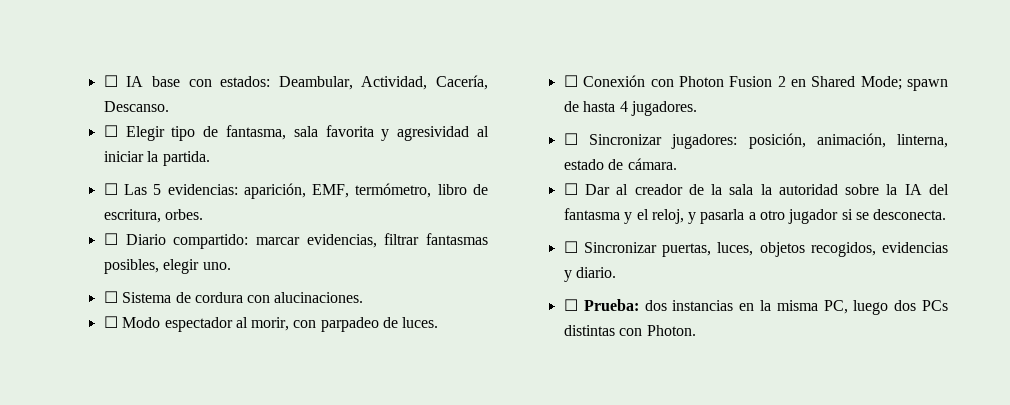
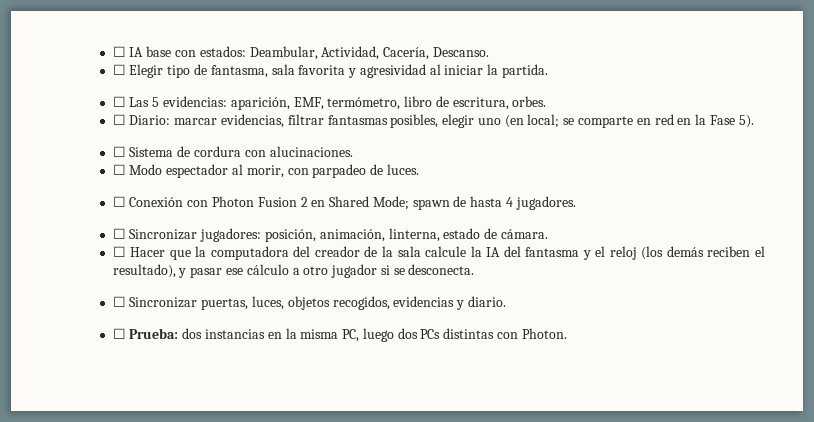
- ☐ Diario compartido: marcar evidencias, filtrar fantasmas posibles, elegir uno.
+ ☐ Diario: marcar evidencias, filtrar fantasmas posibles, elegir uno (en local; se comparte en red en la Fase 5).
- ☐ Dar al creador de la sala la autoridad sobre la IA del fantasma y el reloj, y pasarla a otro jugador si se desconecta.
+ ☐ Hacer que la computadora del creador de la sala calcule la IA del fantasma y el reloj (los demás reciben el resultado), y pasar ese cálculo a otro jugador si se desconecta.

